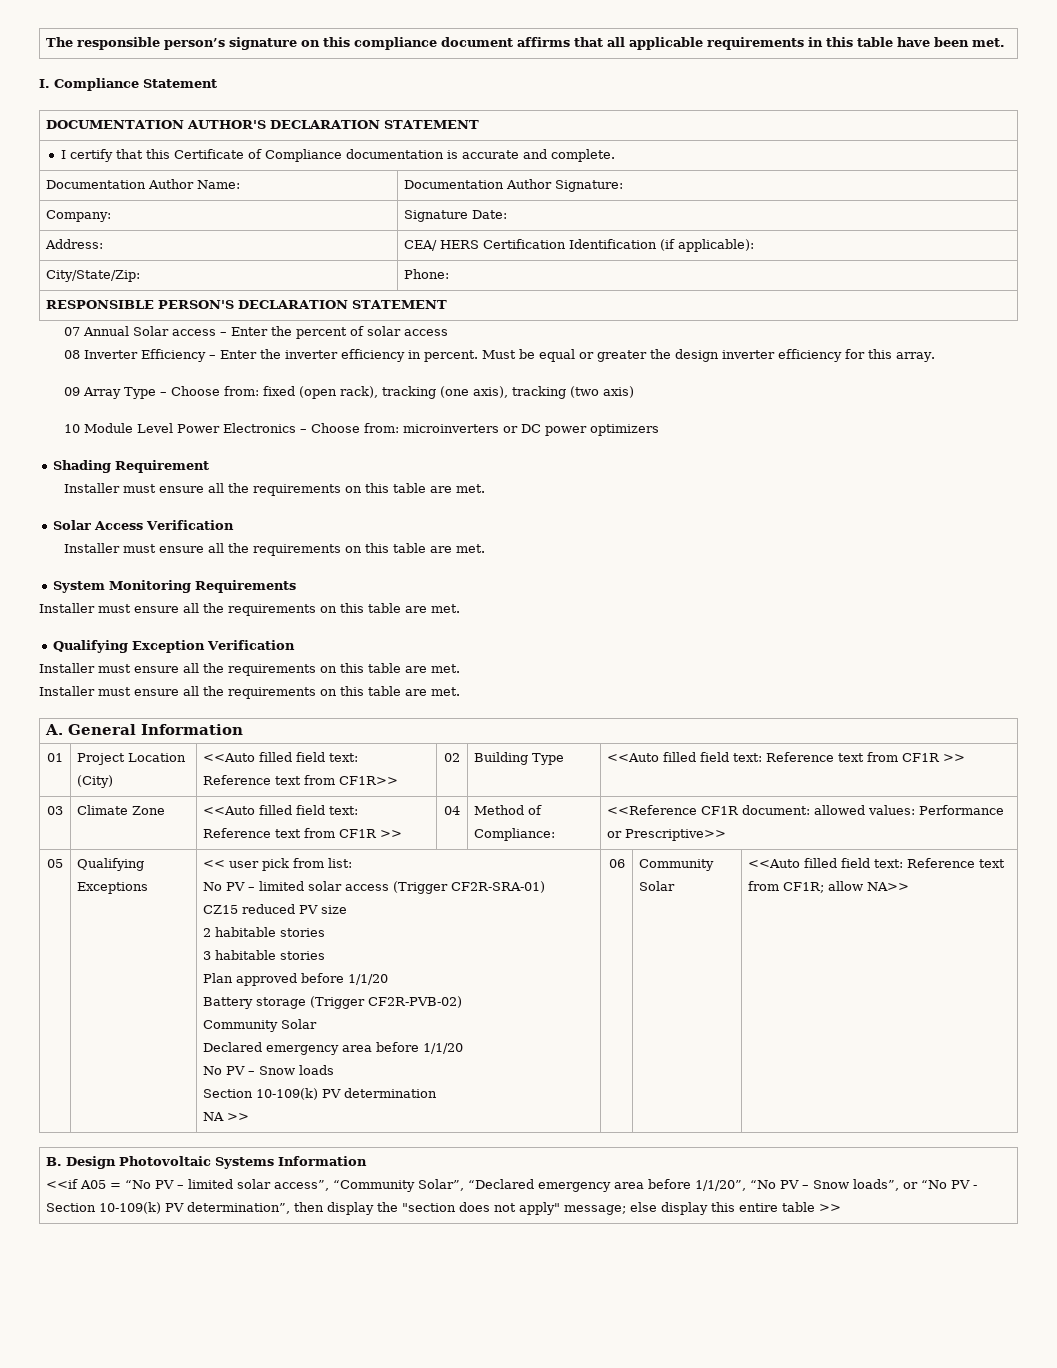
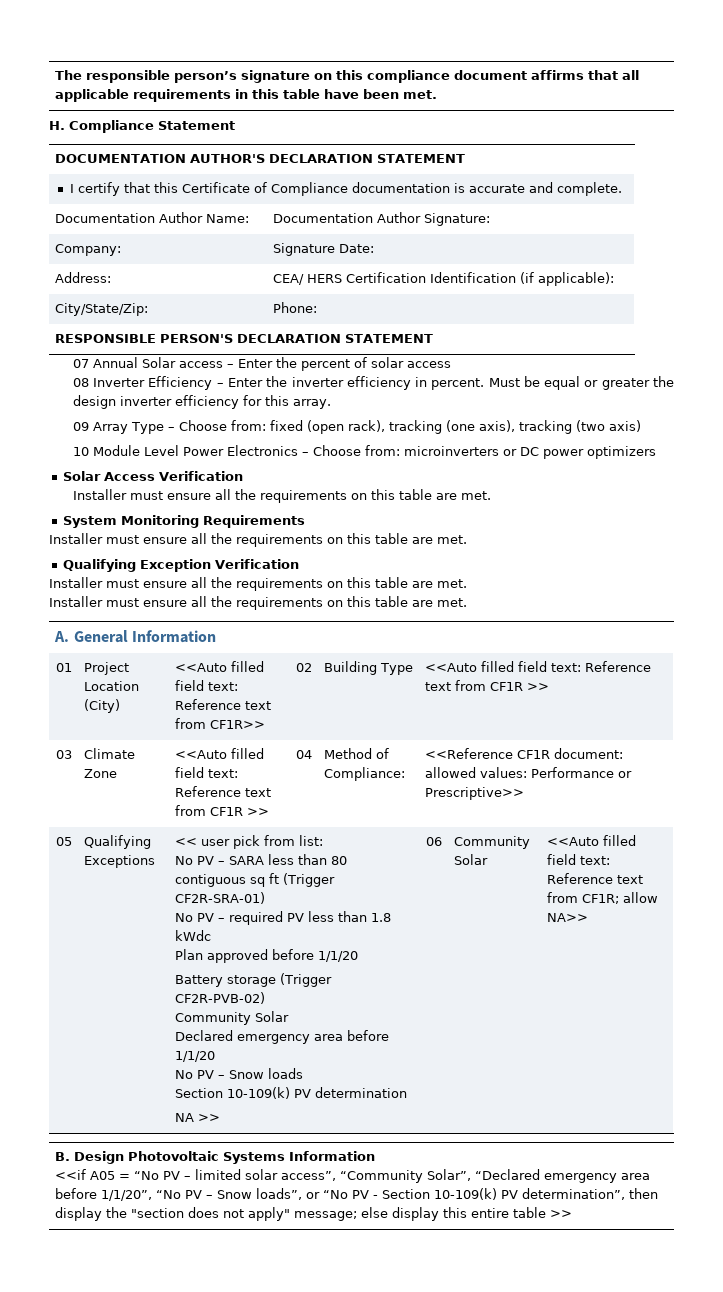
- I. Compliance Statement
+ H. Compliance Statement
- Shading Requirement
- Installer must ensure all the requirements on this table are met.
- No PV – limited solar access (Trigger CF2R-SRA-01)
- CZ15 reduced PV size
- 2 habitable stories
- 3 habitable stories
+ No PV – SARA less than 80 contiguous sq ft (Trigger CF2R-SRA-01)
+ No PV – required PV less than 1.8 kWdc

